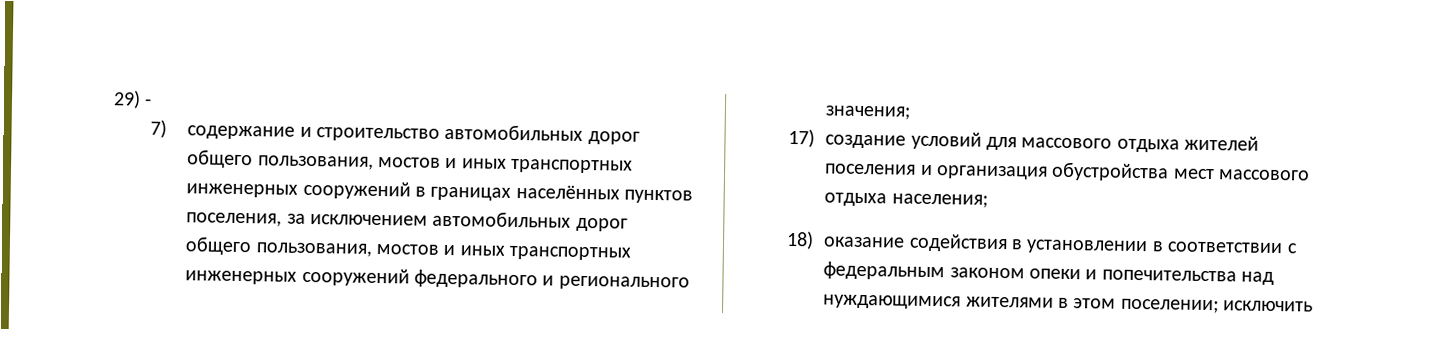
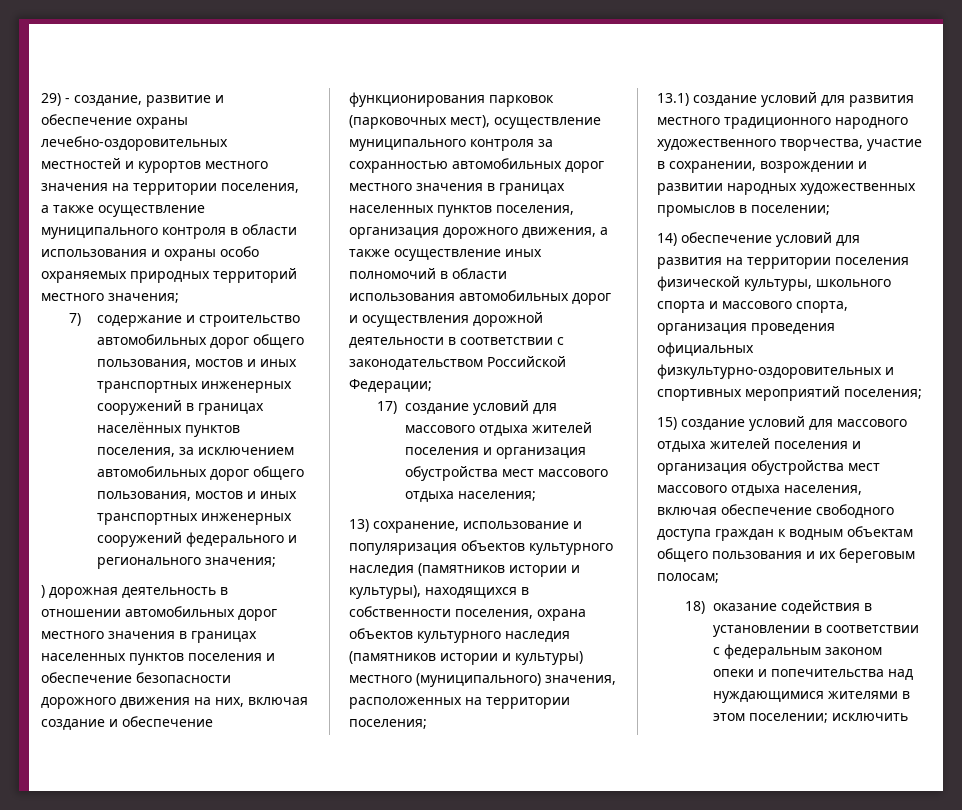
- 29) -
+ 29) - создание, развитие и обеспечение охраны лечебно-оздоровительных местностей и курортов местного значения на территории поселения, а также осуществление муниципального контроля в области использования и охраны особо охраняемых природных территорий местного значения;
+ ) дорожная деятельность в отношении автомобильных дорог местного значения в границах населенных пунктов поселения и обеспечение безопасности дорожного движения на них, включая создание и обеспечение функционирования парковок (парковочных мест), осуществление муниципального контроля за сохранностью автомобильных дорог местного значения в границах населенных пунктов поселения, организация дорожного движения, а также осуществление иных полномочий в области использования автомобильных дорог и осуществления дорожной деятельности в соответствии с законодательством Российской Федерации;
+ 13) сохранение, использование и популяризация объектов культурного наследия (памятников истории и культуры), находящихся в собственности поселения, охрана объектов культурного наследия (памятников истории и культуры) местного (муниципального) значения, расположенных на территории поселения;
+ 13.1) создание условий для развития местного традиционного народного художественного творчества, участие в сохранении, возрождении и развитии народных художественных промыслов в поселении;
+ 14) обеспечение условий для развития на территории поселения физической культуры, школьного спорта и массового спорта, организация проведения официальных физкультурно-оздоровительных и спортивных мероприятий поселения;
+ 15) создание условий для массового отдыха жителей поселения и организация обустройства мест массового отдыха населения, включая обеспечение свободного доступа граждан к водным объектам общего пользования и их береговым полосам;

